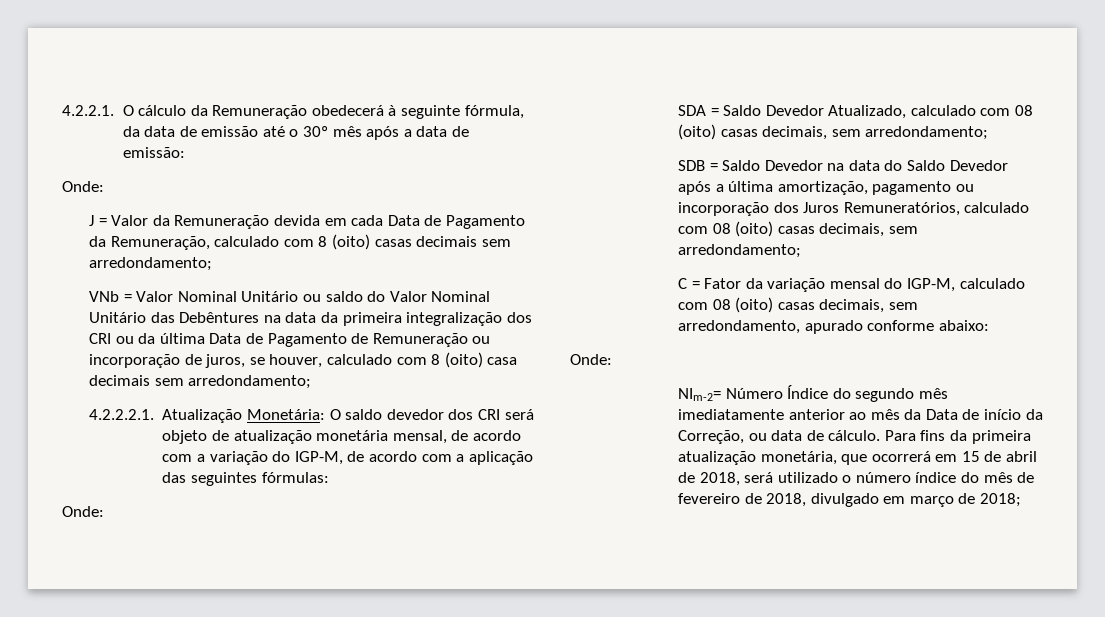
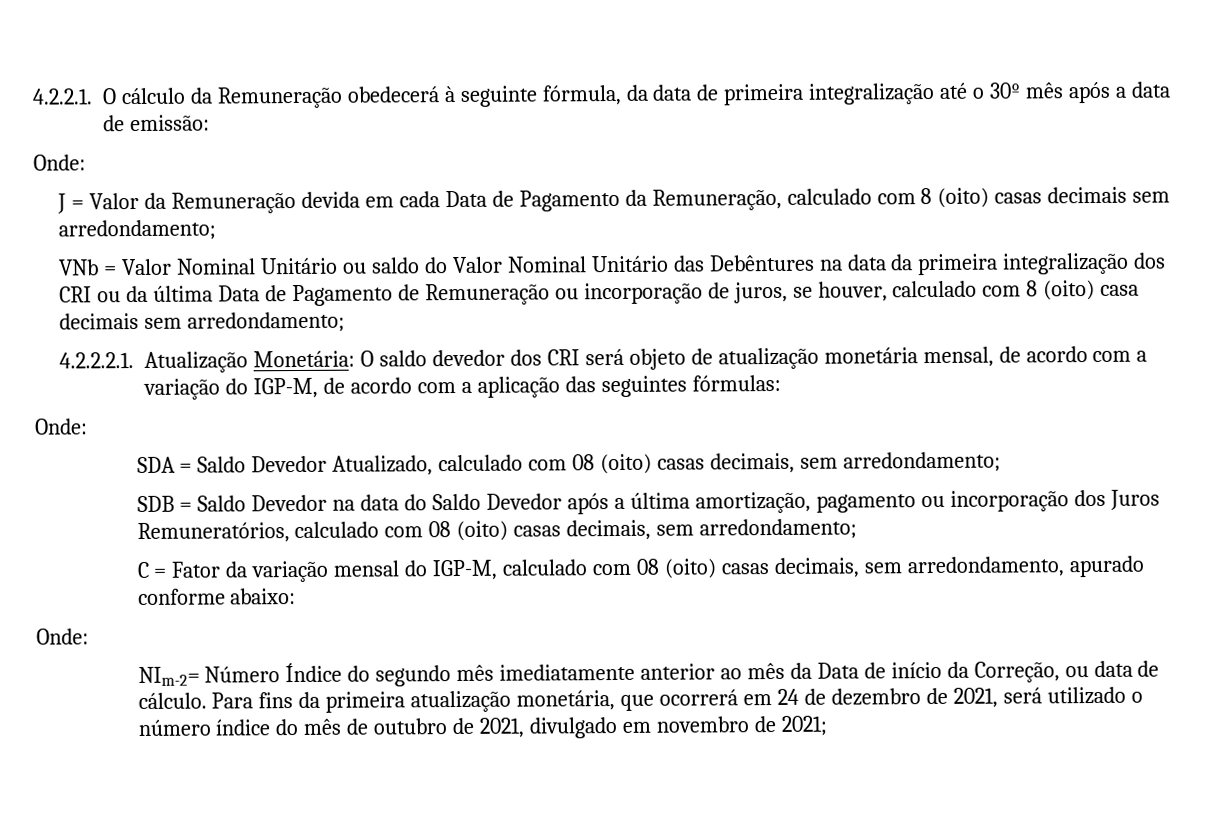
- 4.2.2.1. O cálculo da Remuneração obedecerá à seguinte fórmula, da data de emissão até o 30º mês após a data de emissão:
+ 4.2.2.1. O cálculo da Remuneração obedecerá à seguinte fórmula, da data de primeira integralização até o 30º mês após a data de emissão:
- Para fins da primeira atualização monetária, que ocorrerá em 15 de abril de 2018, será utilizado o número índice do mês de fevereiro de 2018, divulgado em março de 2018;
+ Para fins da primeira atualização monetária, que ocorrerá em 24 de dezembro de 2021, será utilizado o número índice do mês de outubro de 2021, divulgado em novembro de 2021;

